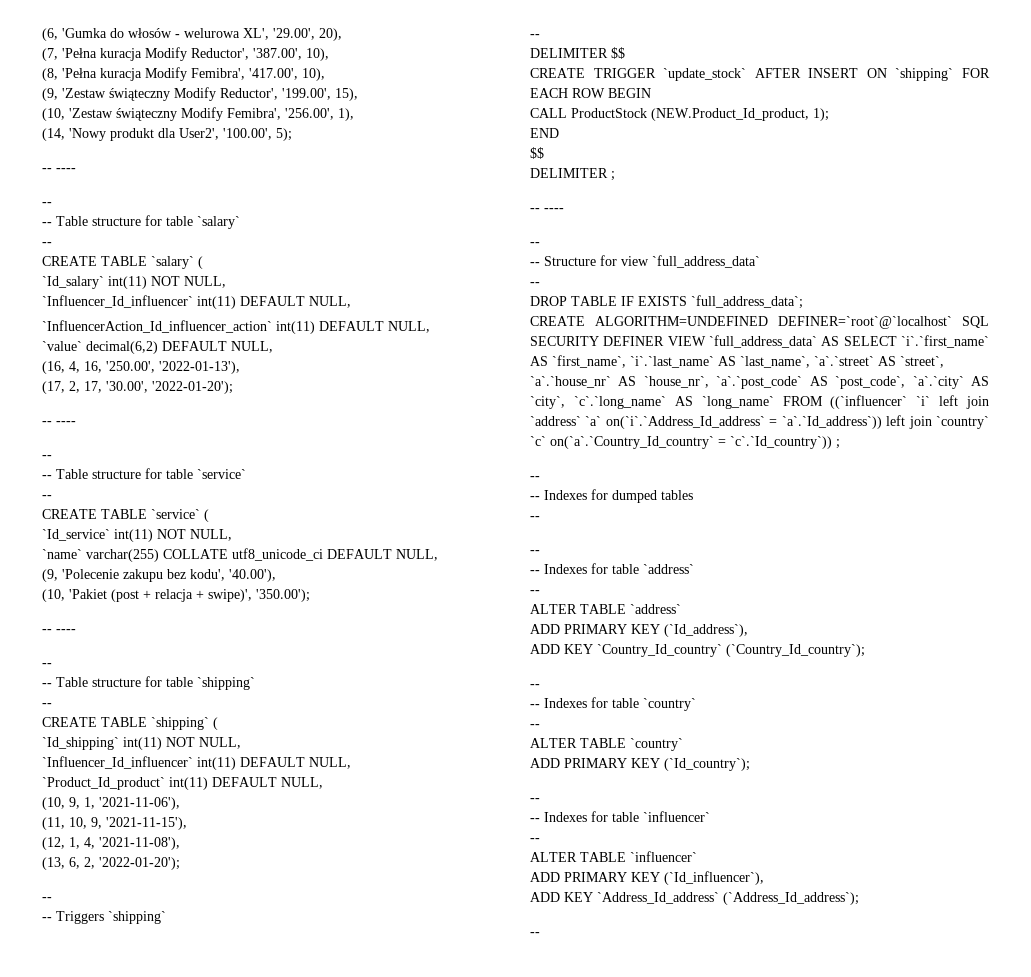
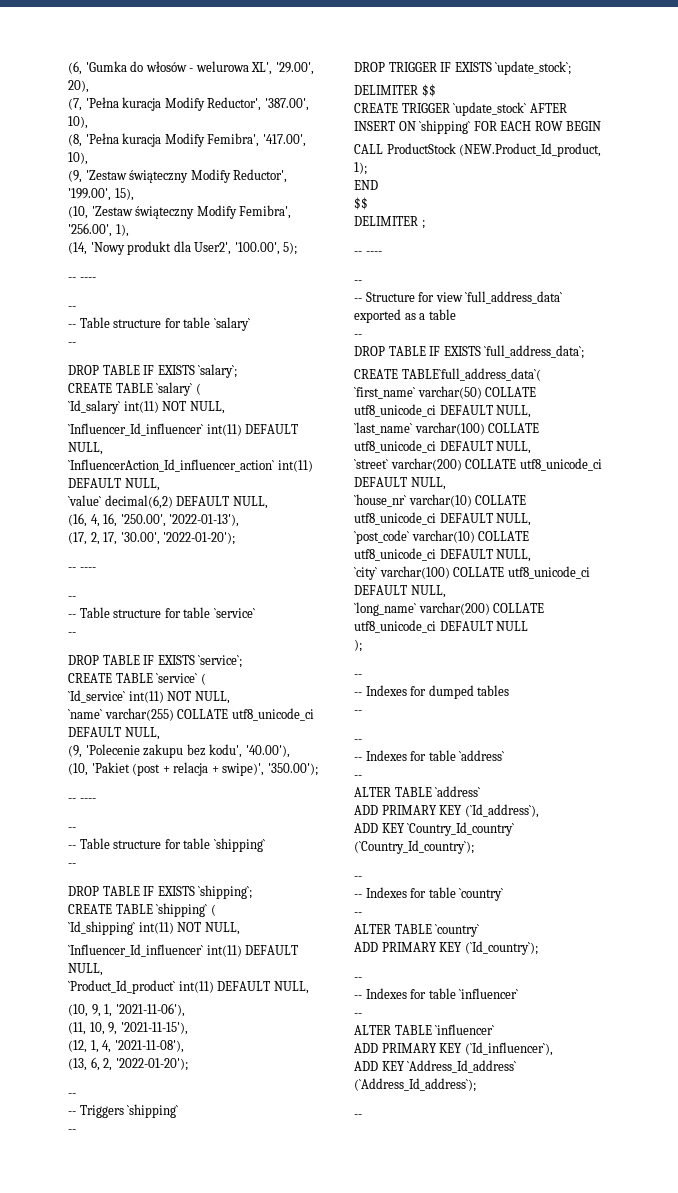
+ DROP TABLE IF EXISTS `salary`;
+ DROP TABLE IF EXISTS `service`;
+ DROP TABLE IF EXISTS `shipping`;
+ DROP TRIGGER IF EXISTS `update_stock`;
- -- Structure for view `full_address_data`
+ -- Structure for view `full_address_data` exported as a table
- CREATE ALGORITHM=UNDEFINED DEFINER=`root`@`localhost` SQL SECURITY DEFINER VIEW `full_address_data` AS SELECT `i`.`first_name` AS `first_name`, `i`.`last_name` AS `last_name`, `a`.`street` AS `street`, `a`.`house_nr` AS `house_nr`, `a`.`post_code` AS `post_code`, `a`.`city` AS `city`, `c`.`long_name` AS `long_name` FROM ((`influencer` `i` left join `address` `a` on(`i`.`Address_Id_address` = `a`.`Id_address`)) left join `country` `c` on(`a`.`Country_Id_country` = `c`.`Id_country`)) ;
+ CREATE TABLE`full_address_data`(
+ `first_name` varchar(50) COLLATE utf8_unicode_ci DEFAULT NULL,
+ `last_name` varchar(100) COLLATE utf8_unicode_ci DEFAULT NULL,
+ `street` varchar(200) COLLATE utf8_unicode_ci DEFAULT NULL,
+ `house_nr` varchar(10) COLLATE utf8_unicode_ci DEFAULT NULL,
+ `post_code` varchar(10) COLLATE utf8_unicode_ci DEFAULT NULL,
+ `city` varchar(100) COLLATE utf8_unicode_ci DEFAULT NULL,
+ `long_name` varchar(200) COLLATE utf8_unicode_ci DEFAULT NULL
+ );

